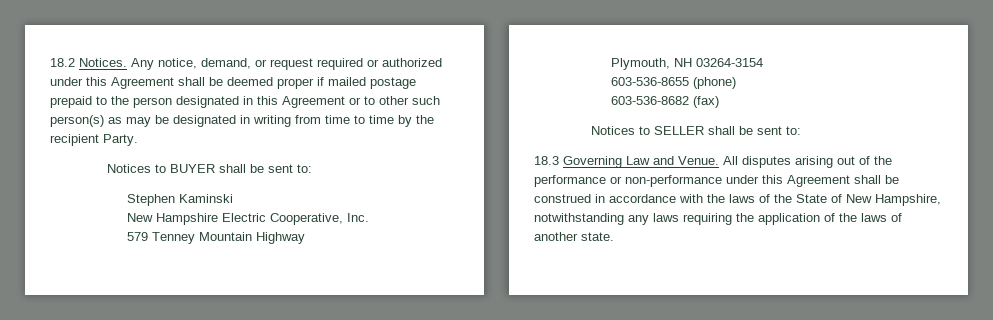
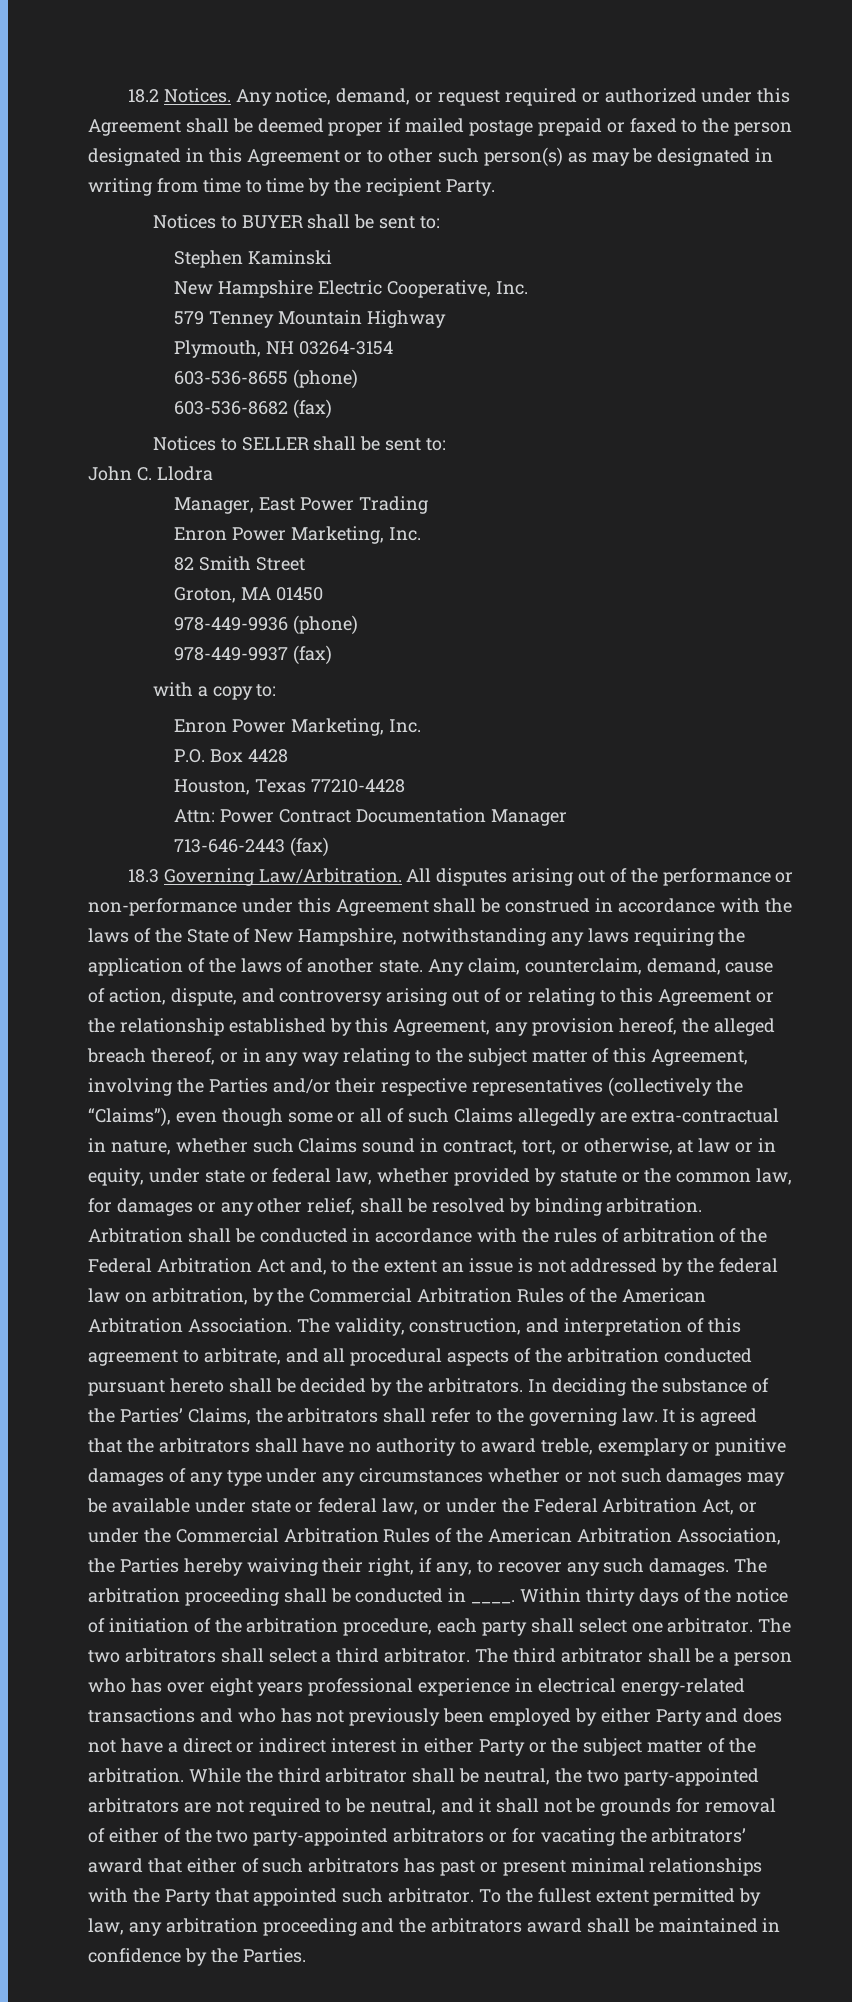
- Any notice, demand, or request required or authorized under this Agreement shall be deemed proper if mailed postage prepaid to the person designated in this Agreement or to other such person(s) as may be designated in writing from time to time by the recipient Party.
+ Any notice, demand, or request required or authorized under this Agreement shall be deemed proper if mailed postage prepaid or faxed to the person designated in this Agreement or to other such person(s) as may be designated in writing from time to time by the recipient Party.
+ John C. Llodra
+ Manager, East Power Trading
+ Enron Power Marketing, Inc.
+ 82 Smith Street
+ Groton, MA 01450
+ 978-449-9936 (phone)
+ 978-449-9937 (fax)
+ with a copy to:
+ Enron Power Marketing, Inc.
+ P.O. Box 4428
+ Houston, Texas 77210-4428
+ Attn: Power Contract Documentation Manager
+ 713-646-2443 (fax)
- 18.3 Governing Law and Venue.
+ 18.3 Governing Law/Arbitration.
+ Any claim, counterclaim, demand, cause of action, dispute, and controversy arising out of or relating to this Agreement or the relationship established by this Agreement, any provision hereof, the alleged breach thereof, or in any way relating to the subject matter of this Agreement, involving the Parties and/or their respective representatives (collectively the “Claims”), even though some or all of such Claims allegedly are extra-contractual in nature, whether such Claims sound in contract, tort, or otherwise, at law or in equity, under state or federal law, whether provided by statute or the common law, for damages or any other relief, shall be resolved by binding arbitration. Arbitration shall be conducted in accordance with the rules of arbitration of the Federal Arbitration Act and, to the extent an issue is not addressed by the federal law on arbitration, by the Commercial Arbitration Rules of the American Arbitration Association. The validity, construction, and interpretation of this agreement to arbitrate, and all procedural aspects of the arbitration conducted pursuant hereto shall be decided by the arbitrators. In deciding the substance of the Parties’ Claims, the arbitrators shall refer to the governing law. It is agreed that the arbitrators shall have no authority to award treble, exemplary or punitive damages of any type under any circumstances whether or not such damages may be available under state or federal law, or under the Federal Arbitration Act, or under the Commercial Arbitration Rules of the American Arbitration Association, the Parties hereby waiving their right, if any, to recover any such damages. The arbitration proceeding shall be conducted in ____. Within thirty days of the notice of initiation of the arbitration procedure, each party shall select one arbitrator. The two arbitrators shall select a third arbitrator. The third arbitrator shall be a person who has over eight years professional experience in electrical energy-related transactions and who has not previously been employed by either Party and does not have a direct or indirect interest in either Party or the subject matter of the arbitration. While the third arbitrator shall be neutral, the two party-appointed arbitrators are not required to be neutral, and it shall not be grounds for removal of either of the two party-appointed arbitrators or for vacating the arbitrators’ award that either of such arbitrators has past or present minimal relationships with the Party that appointed such arbitrator. To the fullest extent permitted by law, any arbitration proceeding and the arbitrators award shall be maintained in confidence by the Parties.

